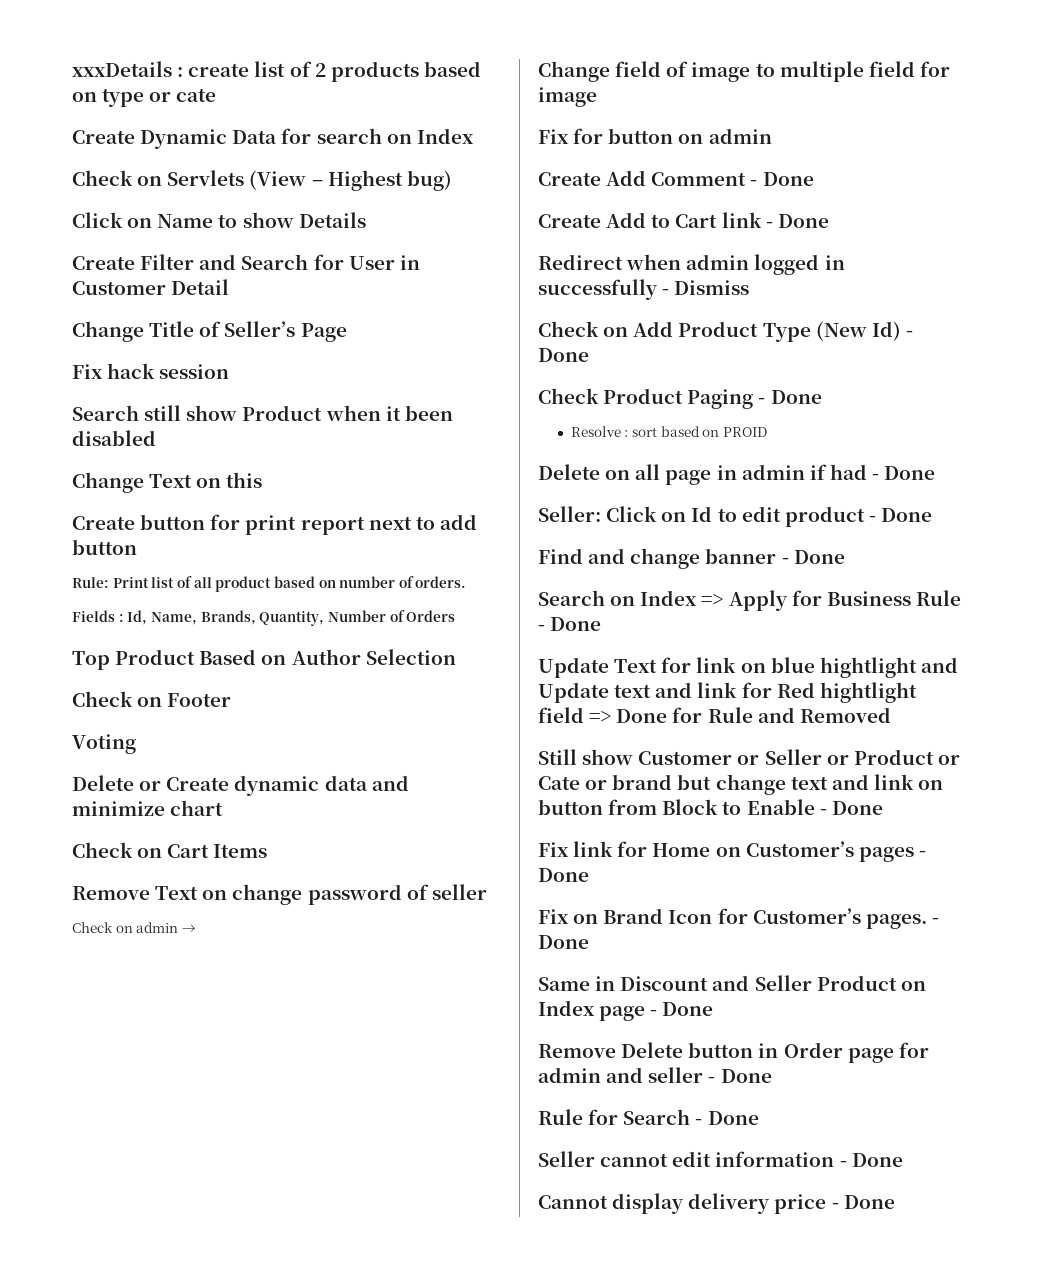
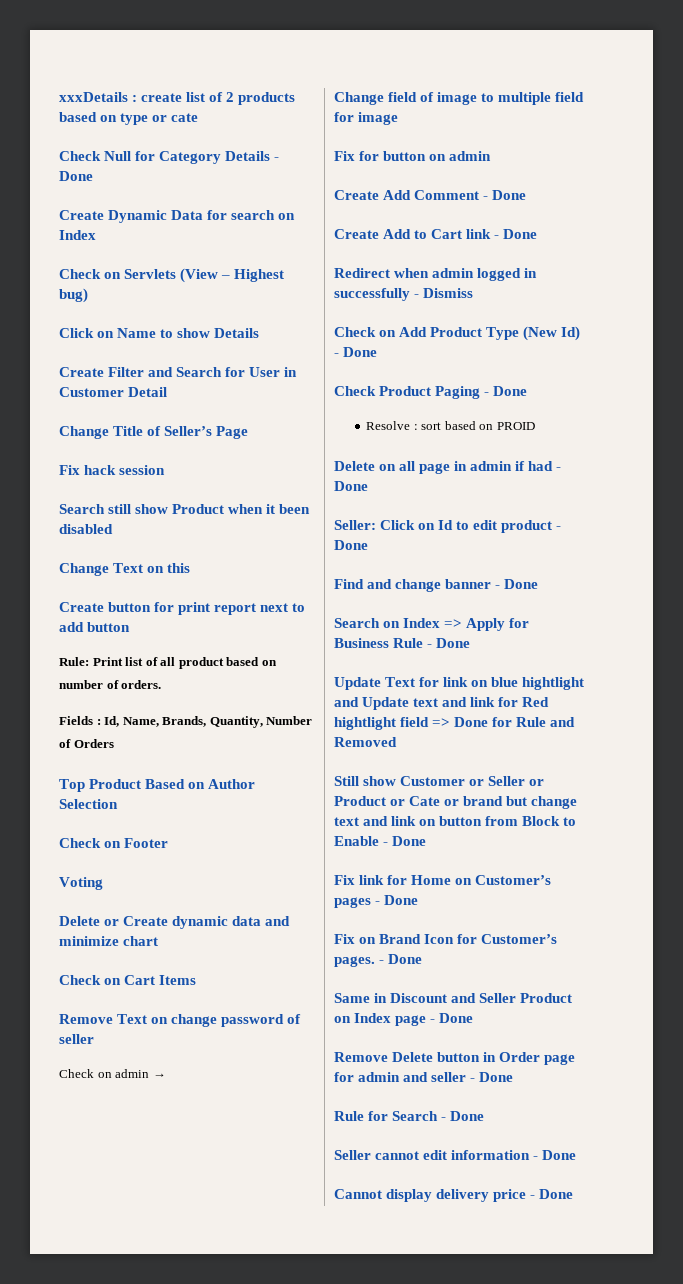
+ Check Null for Category Details - Done

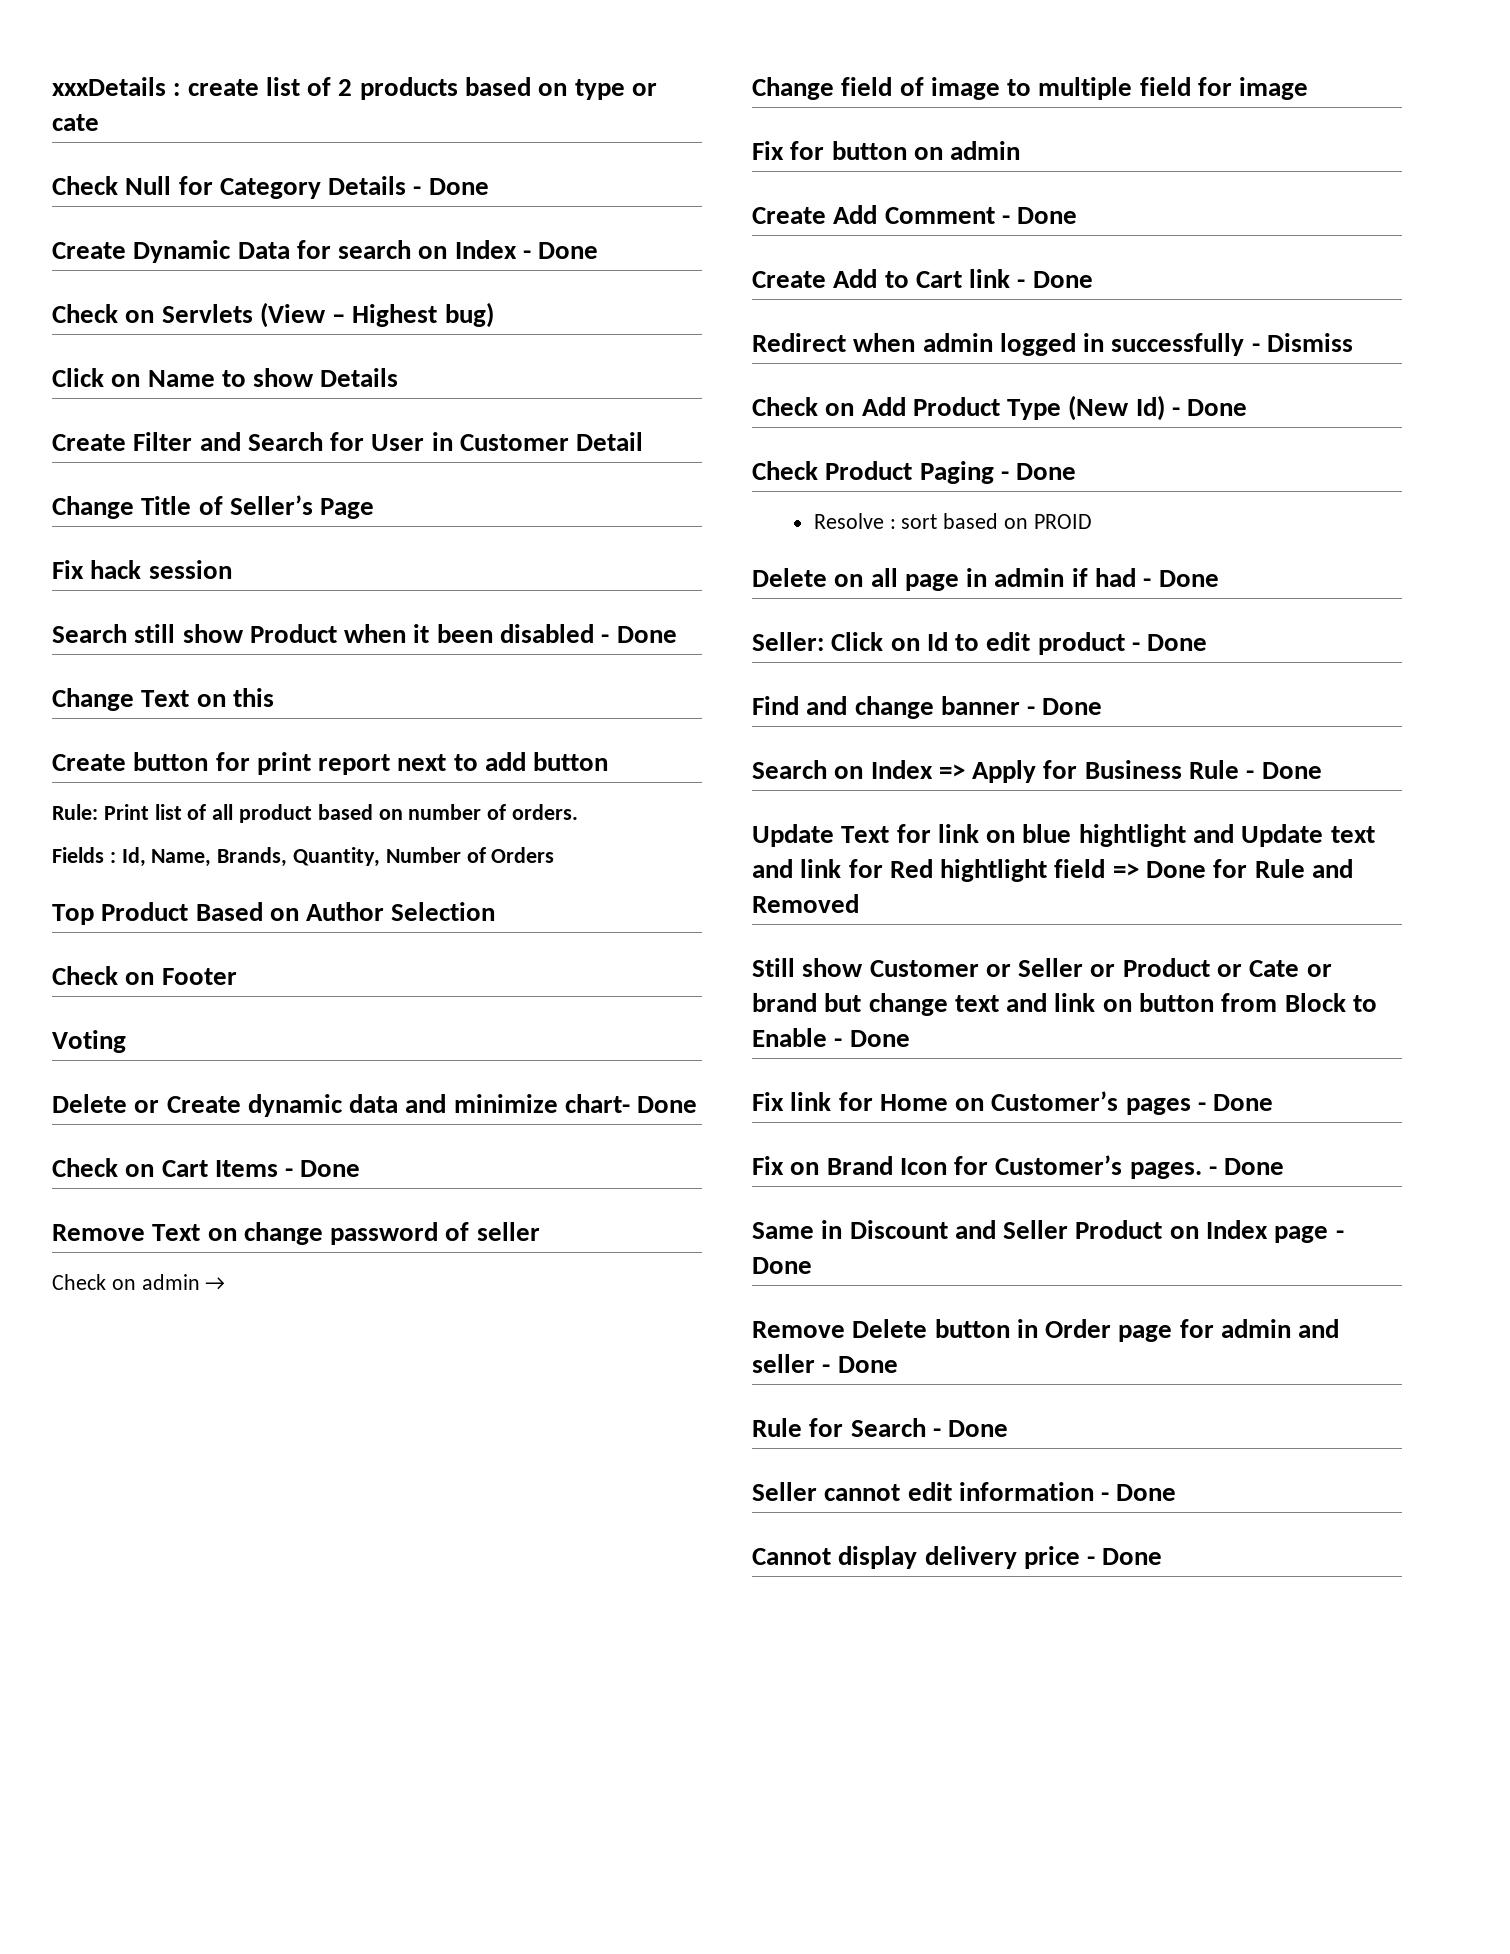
- Create Dynamic Data for search on Index
+ Create Dynamic Data for search on Index - Done
- Search still show Product when it been disabled
+ Search still show Product when it been disabled - Done
- Delete or Create dynamic data and minimize chart
+ Delete or Create dynamic data and minimize chart- Done
- Check on Cart Items
+ Check on Cart Items - Done

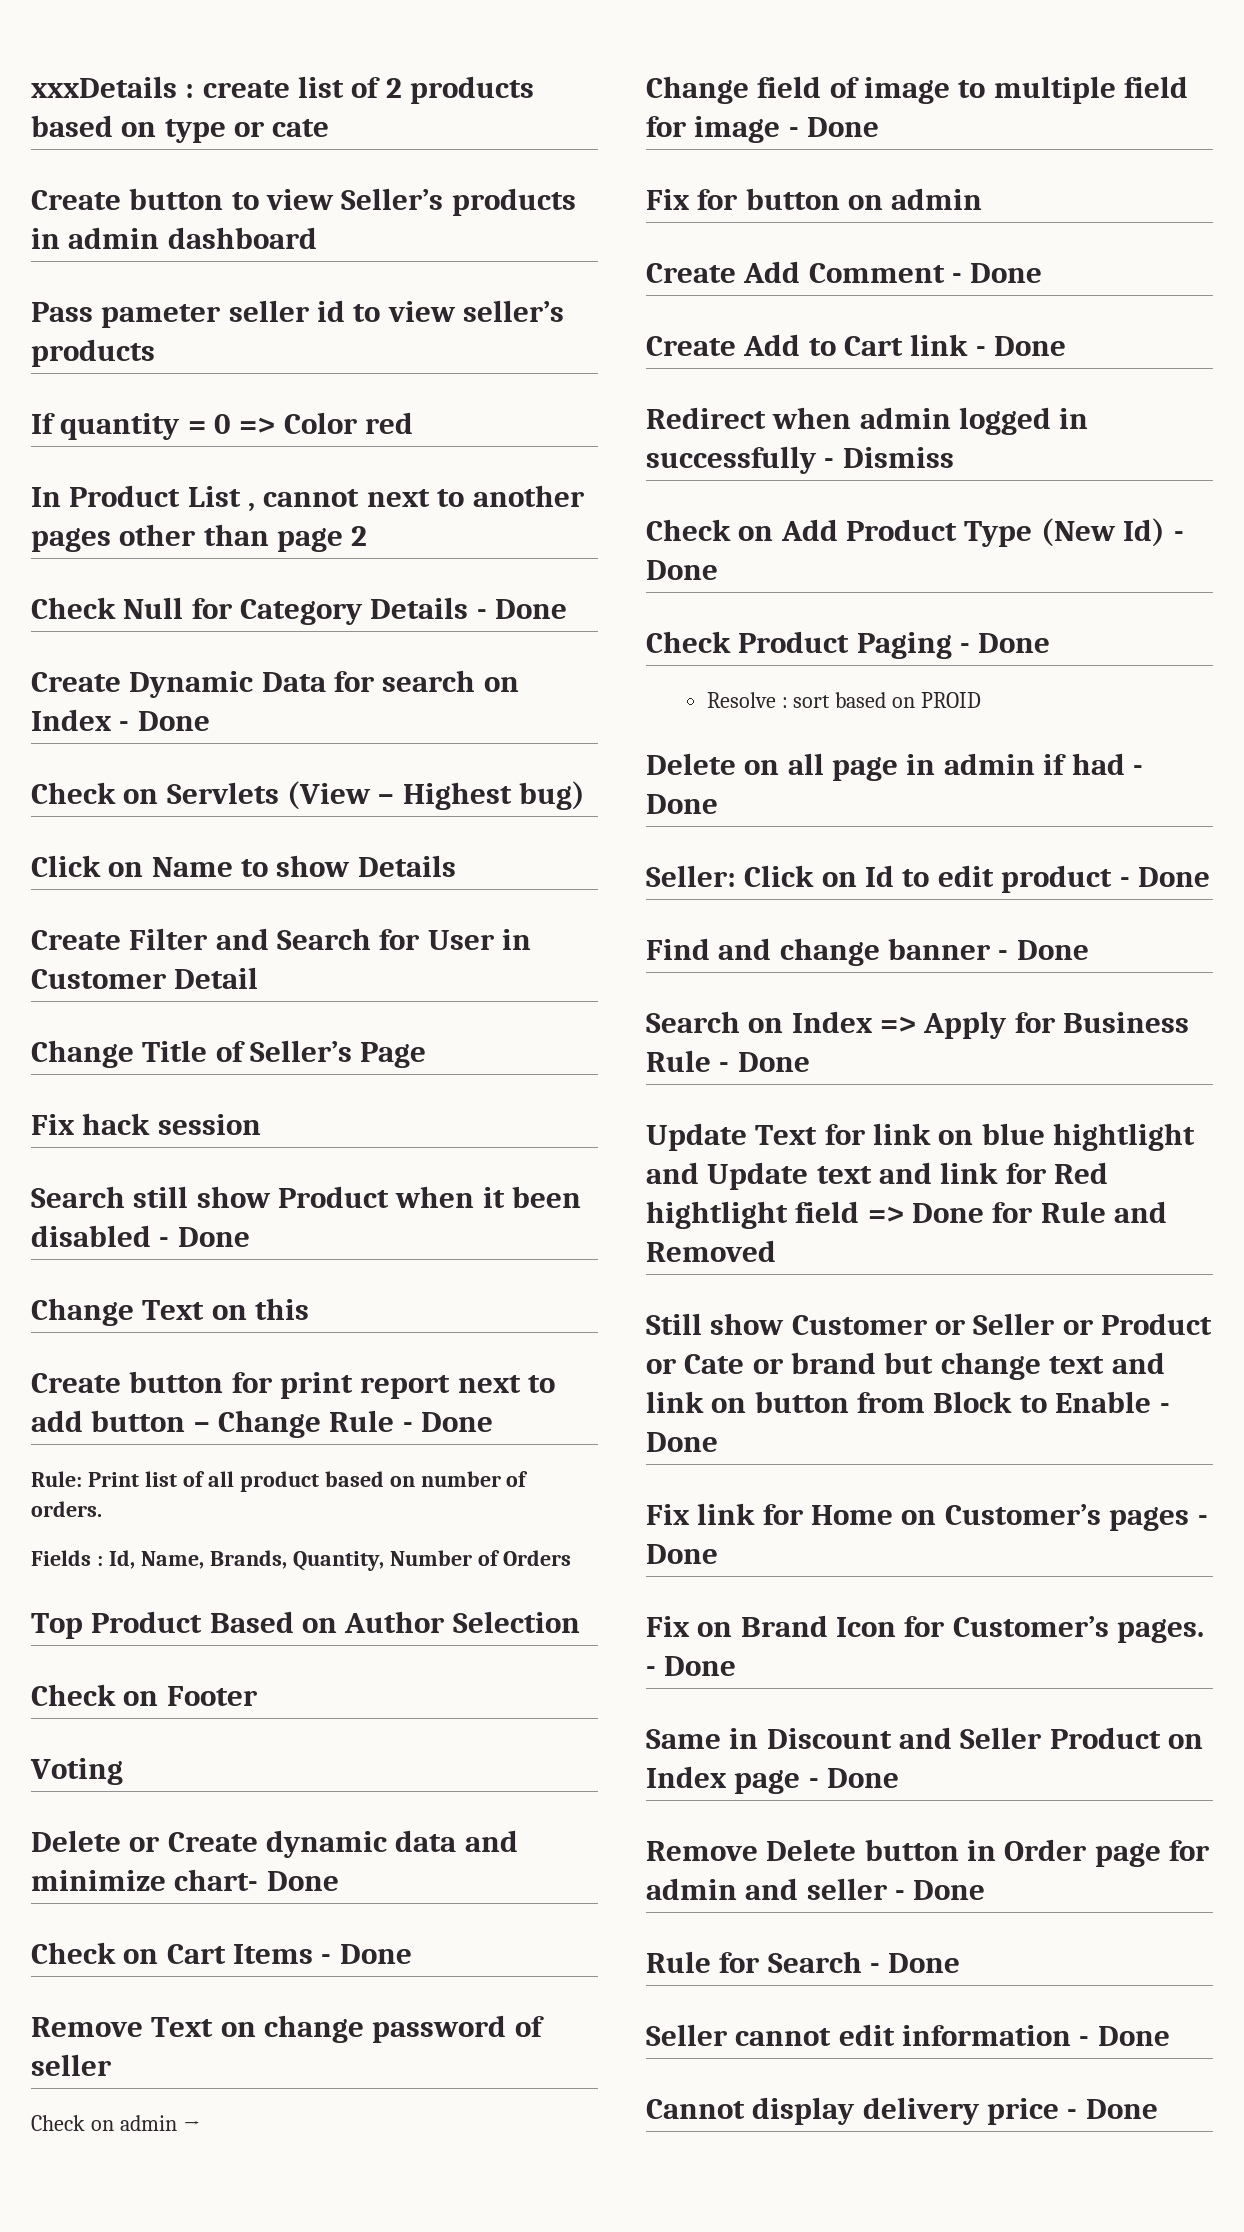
+ Create button to view Seller’s products in admin dashboard
+ Pass pameter seller id to view seller’s products
+ If quantity = 0 => Color red
+ In Product List , cannot next to another pages other than page 2
- Create button for print report next to add button
+ Create button for print report next to add button – Change Rule - Done
- Change field of image to multiple field for image
+ Change field of image to multiple field for image - Done

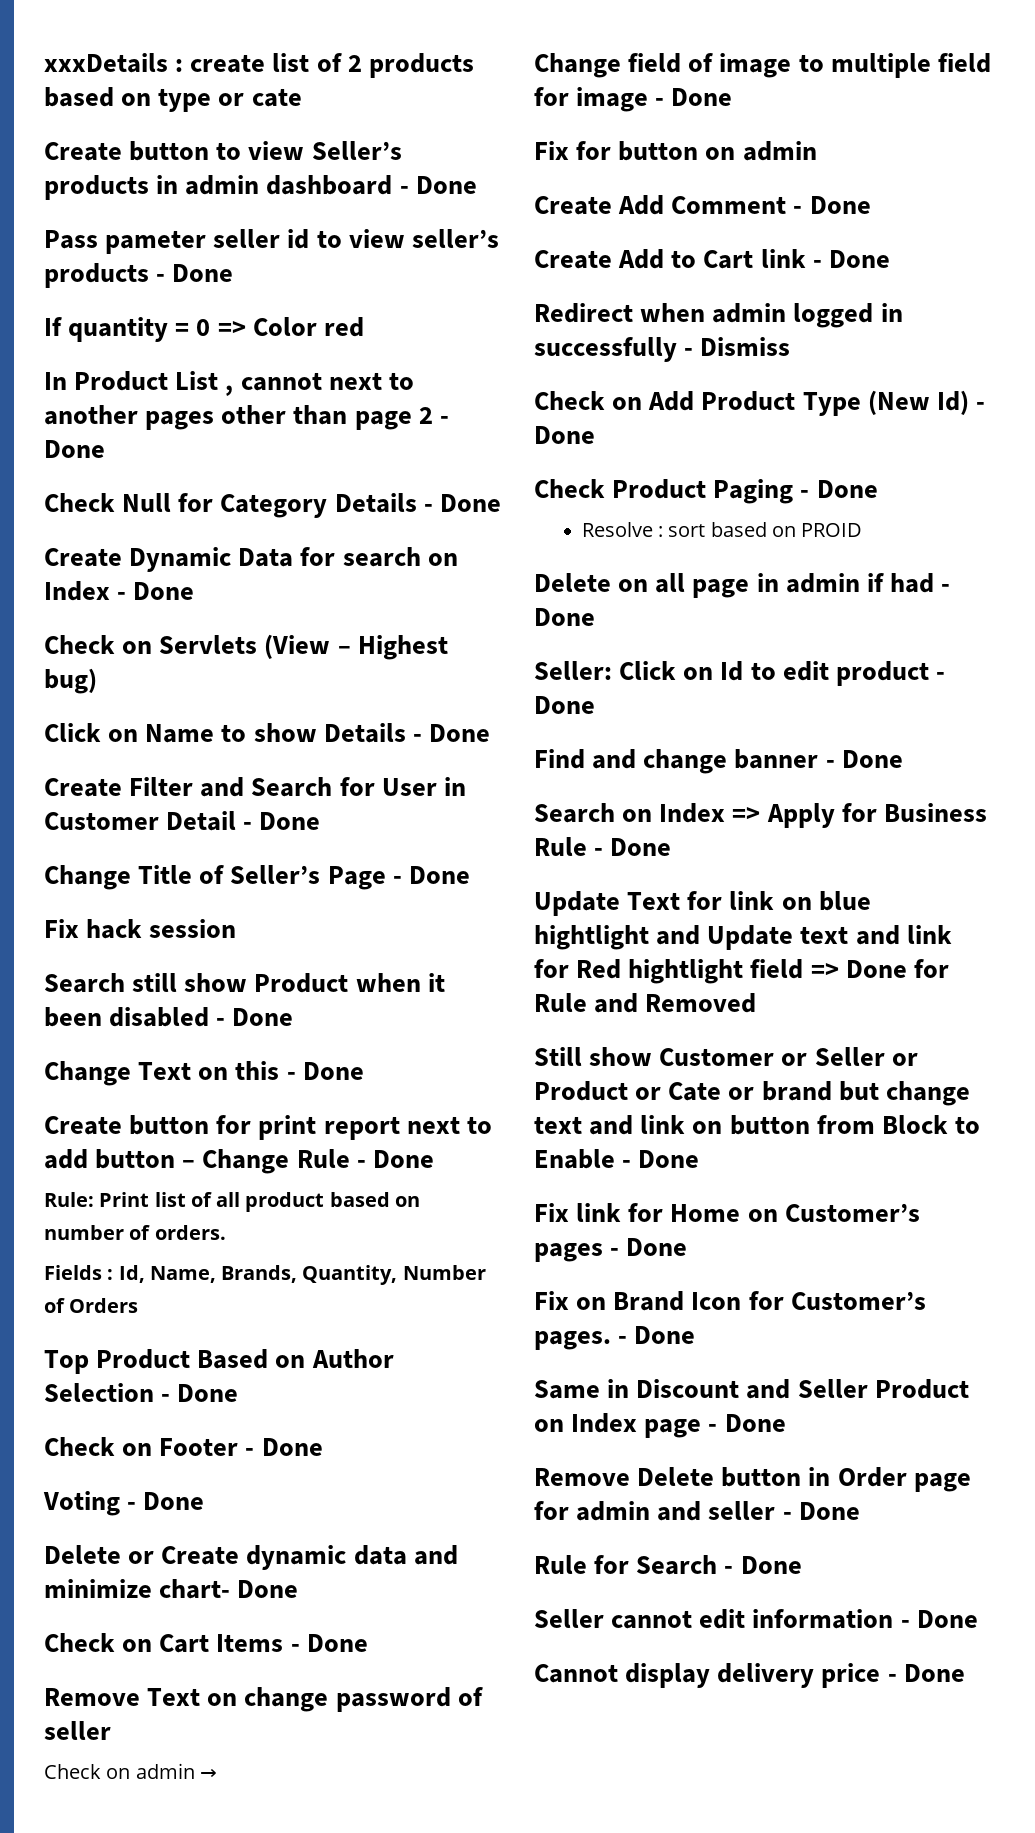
- Create button to view Seller’s products in admin dashboard
+ Create button to view Seller’s products in admin dashboard - Done
- Pass pameter seller id to view seller’s products
+ Pass pameter seller id to view seller’s products - Done
- In Product List , cannot next to another pages other than page 2
+ In Product List , cannot next to another pages other than page 2 - Done
- Click on Name to show Details
+ Click on Name to show Details - Done
- Create Filter and Search for User in Customer Detail
+ Create Filter and Search for User in Customer Detail - Done
- Change Title of Seller’s Page
+ Change Title of Seller’s Page - Done
- Change Text on this
+ Change Text on this - Done
- Top Product Based on Author Selection
+ Top Product Based on Author Selection - Done
- Check on Footer
+ Check on Footer - Done
- Voting
+ Voting - Done

